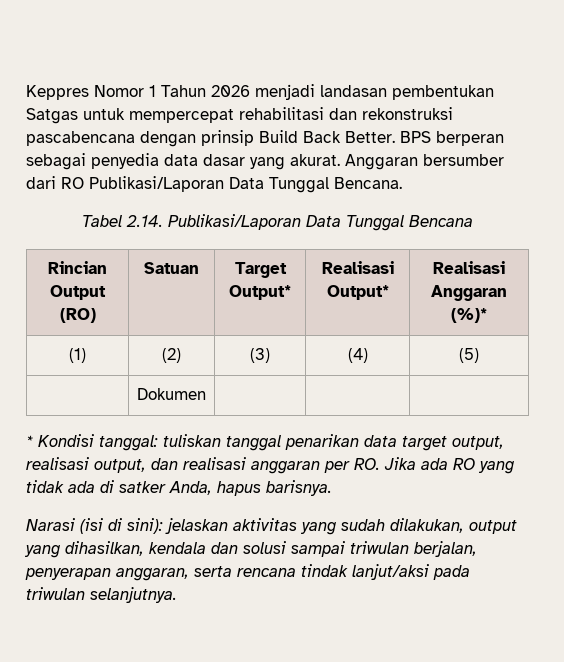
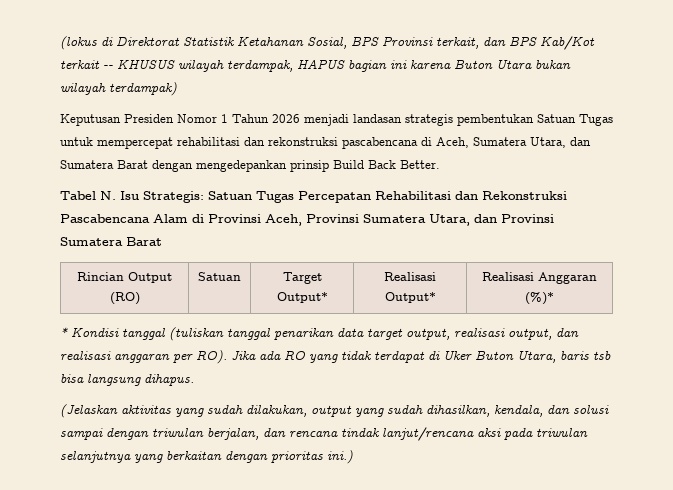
- Keppres Nomor 1 Tahun 2026 menjadi landasan pembentukan Satgas untuk mempercepat rehabilitasi dan rekonstruksi pascabencana dengan prinsip Build Back Better. BPS berperan sebagai penyedia data dasar yang akurat. Anggaran bersumber dari RO Publikasi/Laporan Data Tunggal Bencana.
- Tabel 2.14. Publikasi/Laporan Data Tunggal Bencana
+ (lokus di Direktorat Statistik Ketahanan Sosial, BPS Provinsi terkait, dan BPS Kab/Kot terkait -- KHUSUS wilayah terdampak, HAPUS bagian ini karena Buton Utara bukan wilayah terdampak)
+ Keputusan Presiden Nomor 1 Tahun 2026 menjadi landasan strategis pembentukan Satuan Tugas untuk mempercepat rehabilitasi dan rekonstruksi pascabencana di Aceh, Sumatera Utara, dan Sumatera Barat dengan mengedepankan prinsip Build Back Better.
+ Tabel N. Isu Strategis: Satuan Tugas Percepatan Rehabilitasi dan Rekonstruksi Pascabencana Alam di Provinsi Aceh, Provinsi Sumatera Utara, dan Provinsi Sumatera Barat
- (1) | (2) | (3) | (4) | (5)
- | Dokumen | | |
- * Kondisi tanggal: tuliskan tanggal penarikan data target output, realisasi output, dan realisasi anggaran per RO. Jika ada RO yang tidak ada di satker Anda, hapus barisnya.
- Narasi (isi di sini): jelaskan aktivitas yang sudah dilakukan, output yang dihasilkan, kendala dan solusi sampai triwulan berjalan, penyerapan anggaran, serta rencana tindak lanjut/aksi pada triwulan selanjutnya.
+ * Kondisi tanggal (tuliskan tanggal penarikan data target output, realisasi output, dan realisasi anggaran per RO). Jika ada RO yang tidak terdapat di Uker Buton Utara, baris tsb bisa langsung dihapus.
+ (Jelaskan aktivitas yang sudah dilakukan, output yang sudah dihasilkan, kendala, dan solusi sampai dengan triwulan berjalan, dan rencana tindak lanjut/rencana aksi pada triwulan selanjutnya yang berkaitan dengan prioritas ini.)

